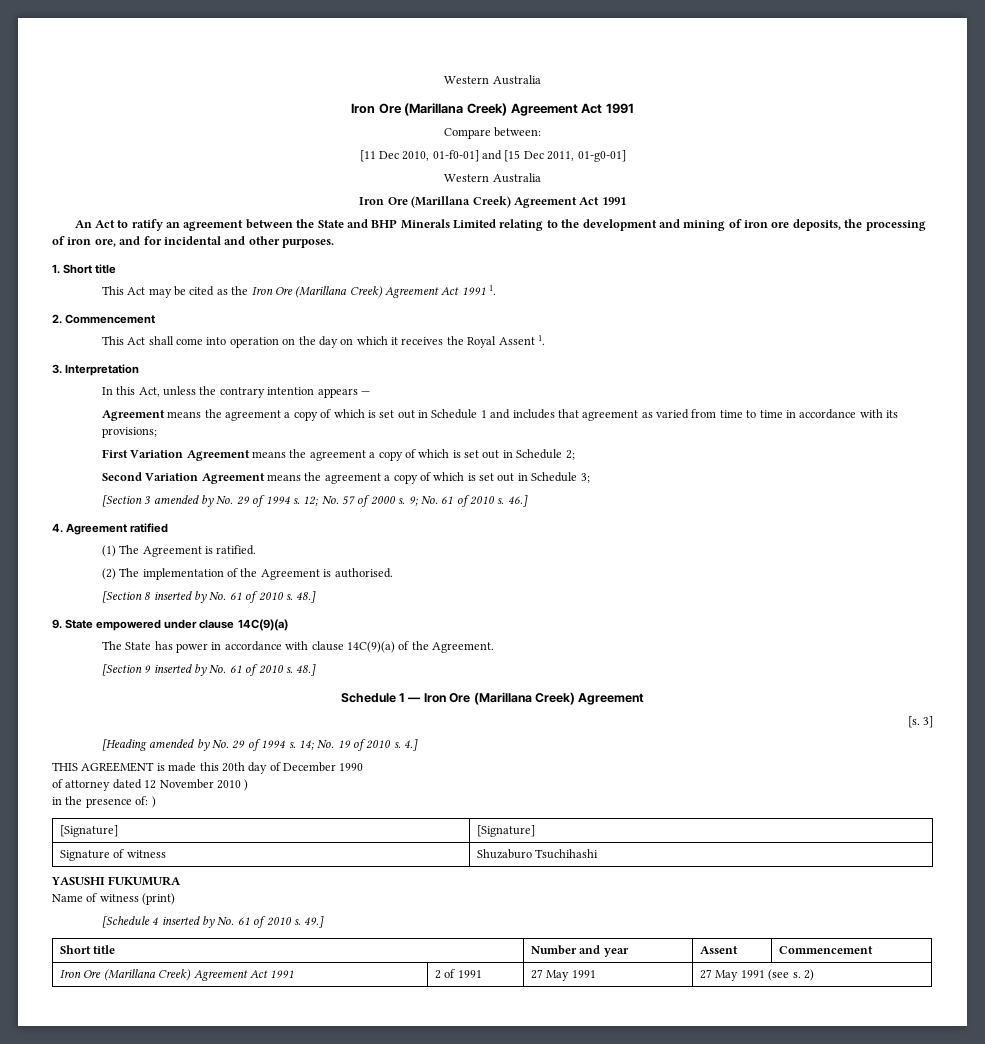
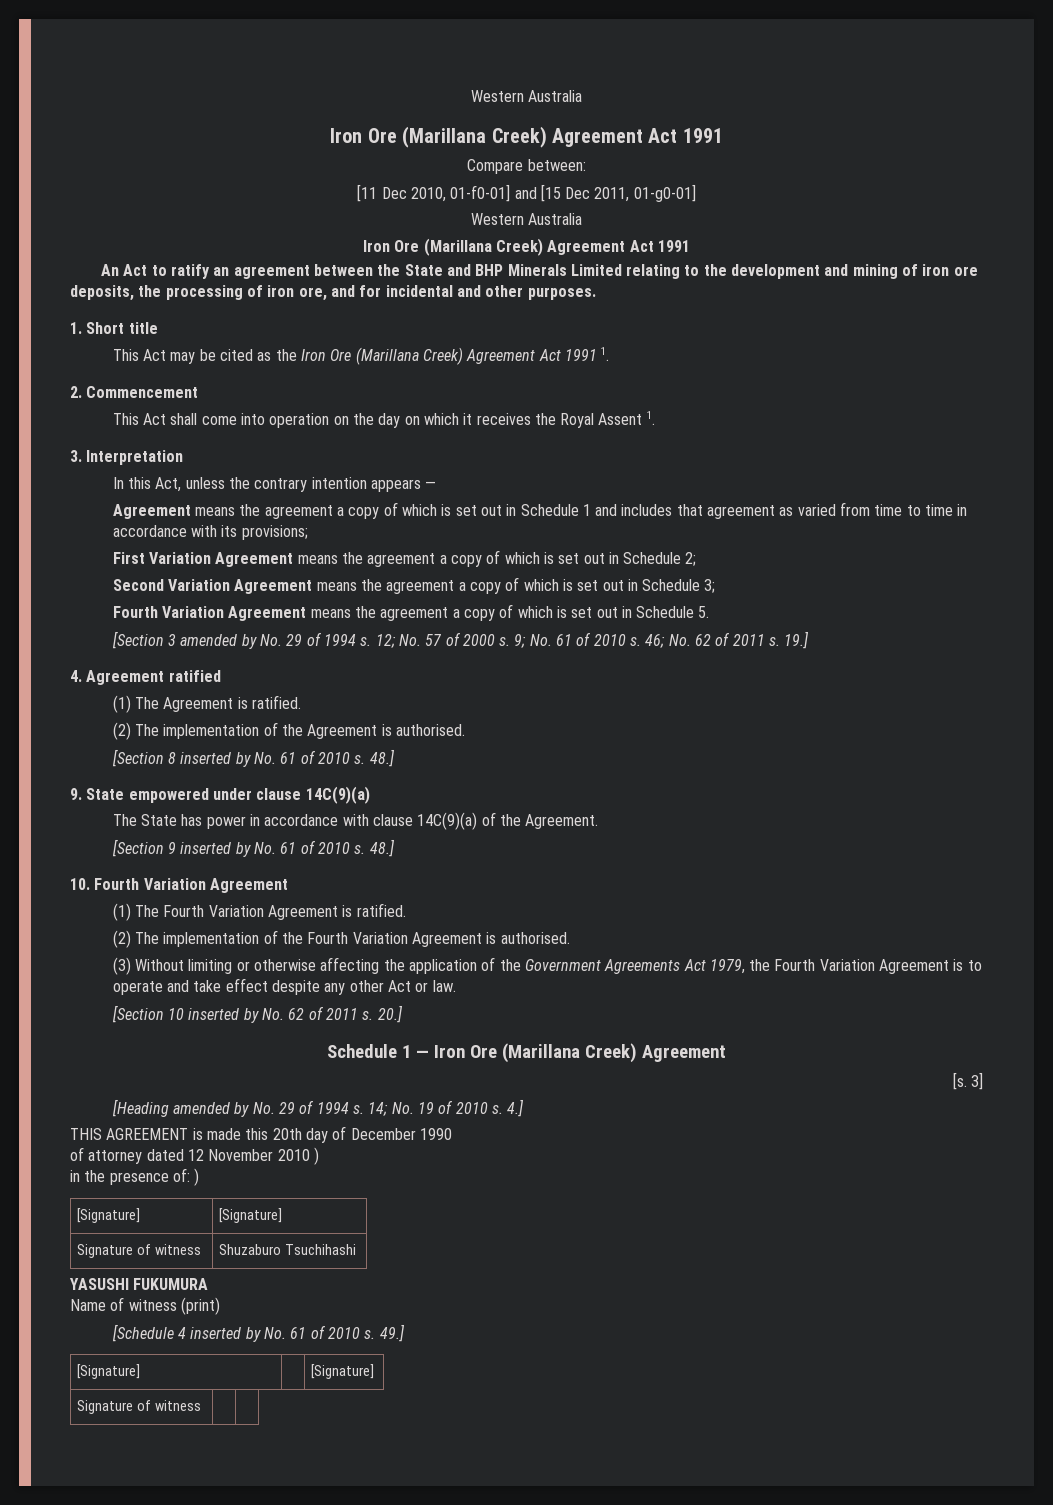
+ Fourth Variation Agreement means the agreement a copy of which is set out in Schedule 5.
- 46.]
+ 46; No. 62 of 2011 s. 19.]
+ 10. Fourth Variation Agreement
+ (1) The Fourth Variation Agreement is ratified.
+ (2) The implementation of the Fourth Variation Agreement is authorised.
+ (3) Without limiting or otherwise affecting the application of the Government Agreements Act 1979, the Fourth Variation Agreement is to operate and take effect despite any other Act or law.
+ [Section 10 inserted by No. 62 of 2011 s. 20.]
- Short title | Number and year | Assent | Commencement
- Iron Ore (Marillana Creek) Agreement Act 1991 | 2 of 1991 | 27 May 1991 | 27 May 1991 (see s. 2)
+ [Signature] | | [Signature]
+ Signature of witness | |

